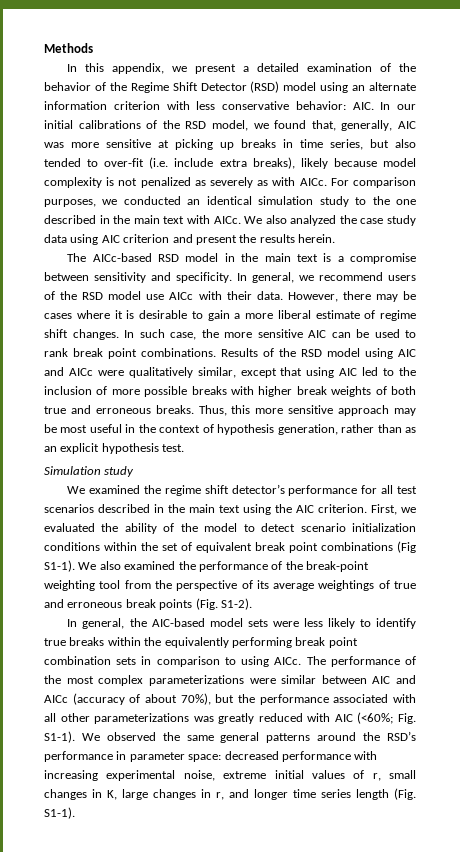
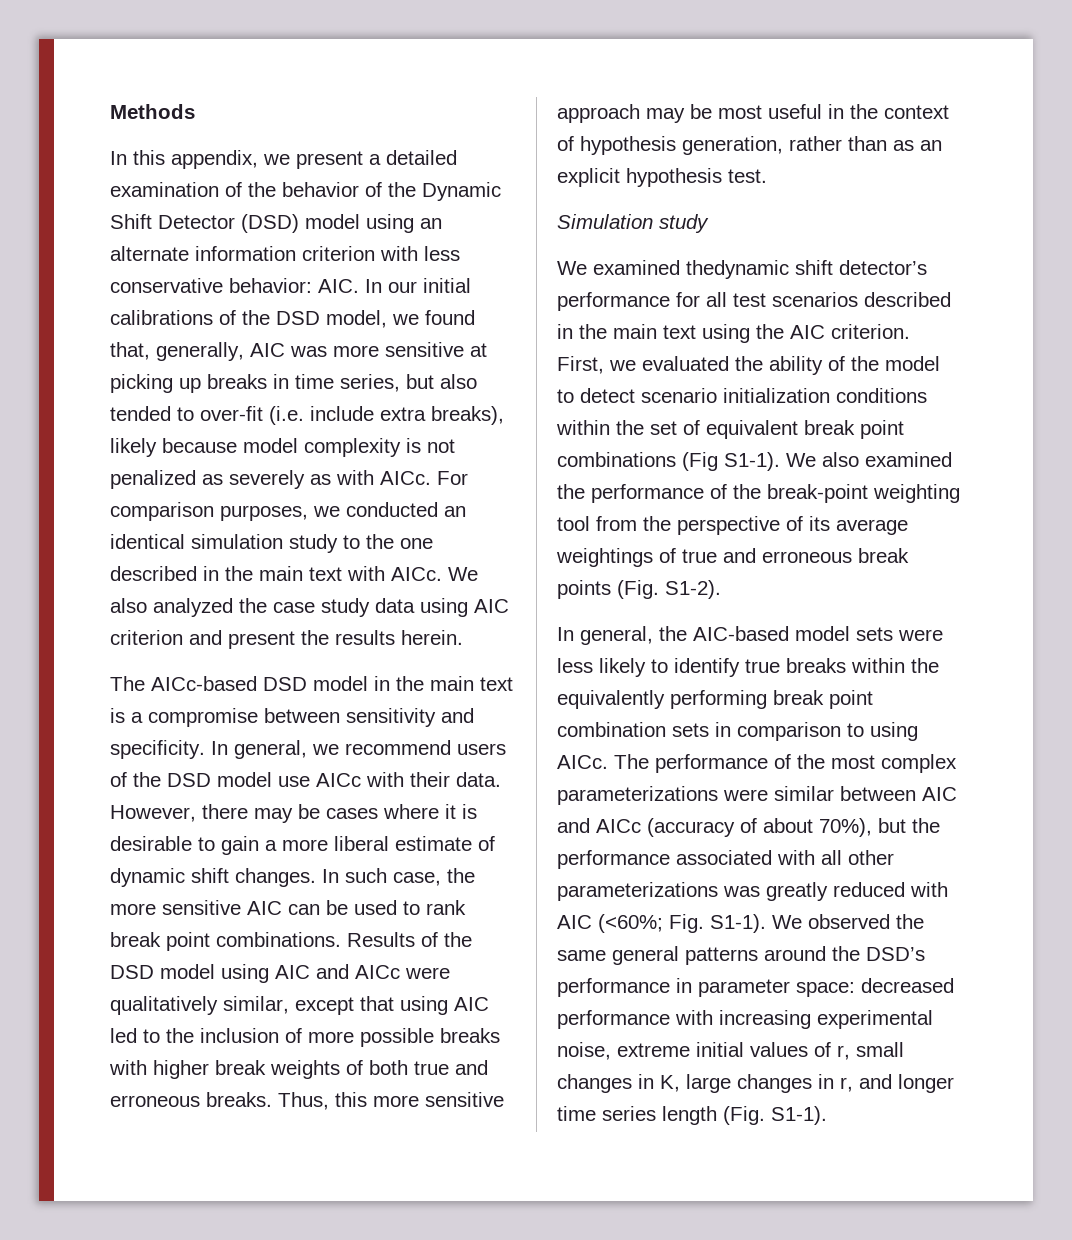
- In this appendix, we present a detailed examination of the behavior of the Regime Shift Detector (RSD) model using an alternate information criterion with less conservative behavior:
+ In this appendix, we present a detailed examination of the behavior of the Dynamic Shift Detector (DSD) model using an alternate information criterion with less conservative behavior:
- AIC. In our initial calibrations of the RSD model, we found that, generally, AIC was more sensitive at picking up breaks in time series, but also tended to over-fit (i.e. include extra breaks), likely because model complexity is not penalized as severely as with AICc.
+ AIC. In our initial calibrations of the DSD model, we found that, generally, AIC was more sensitive at picking up breaks in time series, but also tended to over-fit (i.e. include extra breaks), likely because model complexity is not penalized as severely as with AICc.
- The AICc-based RSD model in the main text is a compromise between sensitivity and specificity.
+ The AICc-based DSD model in the main text is a compromise between sensitivity and specificity.
- In general, we recommend users of the RSD model use AICc with their data.
+ In general, we recommend users of the DSD model use AICc with their data.
- However, there may be cases where it is desirable to gain a more liberal estimate of regime shift changes.
+ However, there may be cases where it is desirable to gain a more liberal estimate of dynamic shift changes.
- Results of the RSD model using AIC and AICc were qualitatively similar, except that using AIC led to the inclusion of more possible breaks with higher break weights of both true and erroneous breaks.
+ Results of the DSD model using AIC and AICc were qualitatively similar, except that using AIC led to the inclusion of more possible breaks with higher break weights of both true and erroneous breaks.
- We examined the regime shift detector’s performance for all test scenarios described in the main text using the AIC criterion.
+ We examined thedynamic shift detector’s performance for all test scenarios described in the main text using the AIC criterion.
- We observed the same general patterns around the RSD’s performance in parameter space: decreased performance with increasing experimental noise, extreme initial values of r, small changes in K, large changes in r, and longer time series length (Fig. S1-1).
+ We observed the same general patterns around the DSD’s performance in parameter space: decreased performance with increasing experimental noise, extreme initial values of r, small changes in K, large changes in r, and longer time series length (Fig. S1-1).

